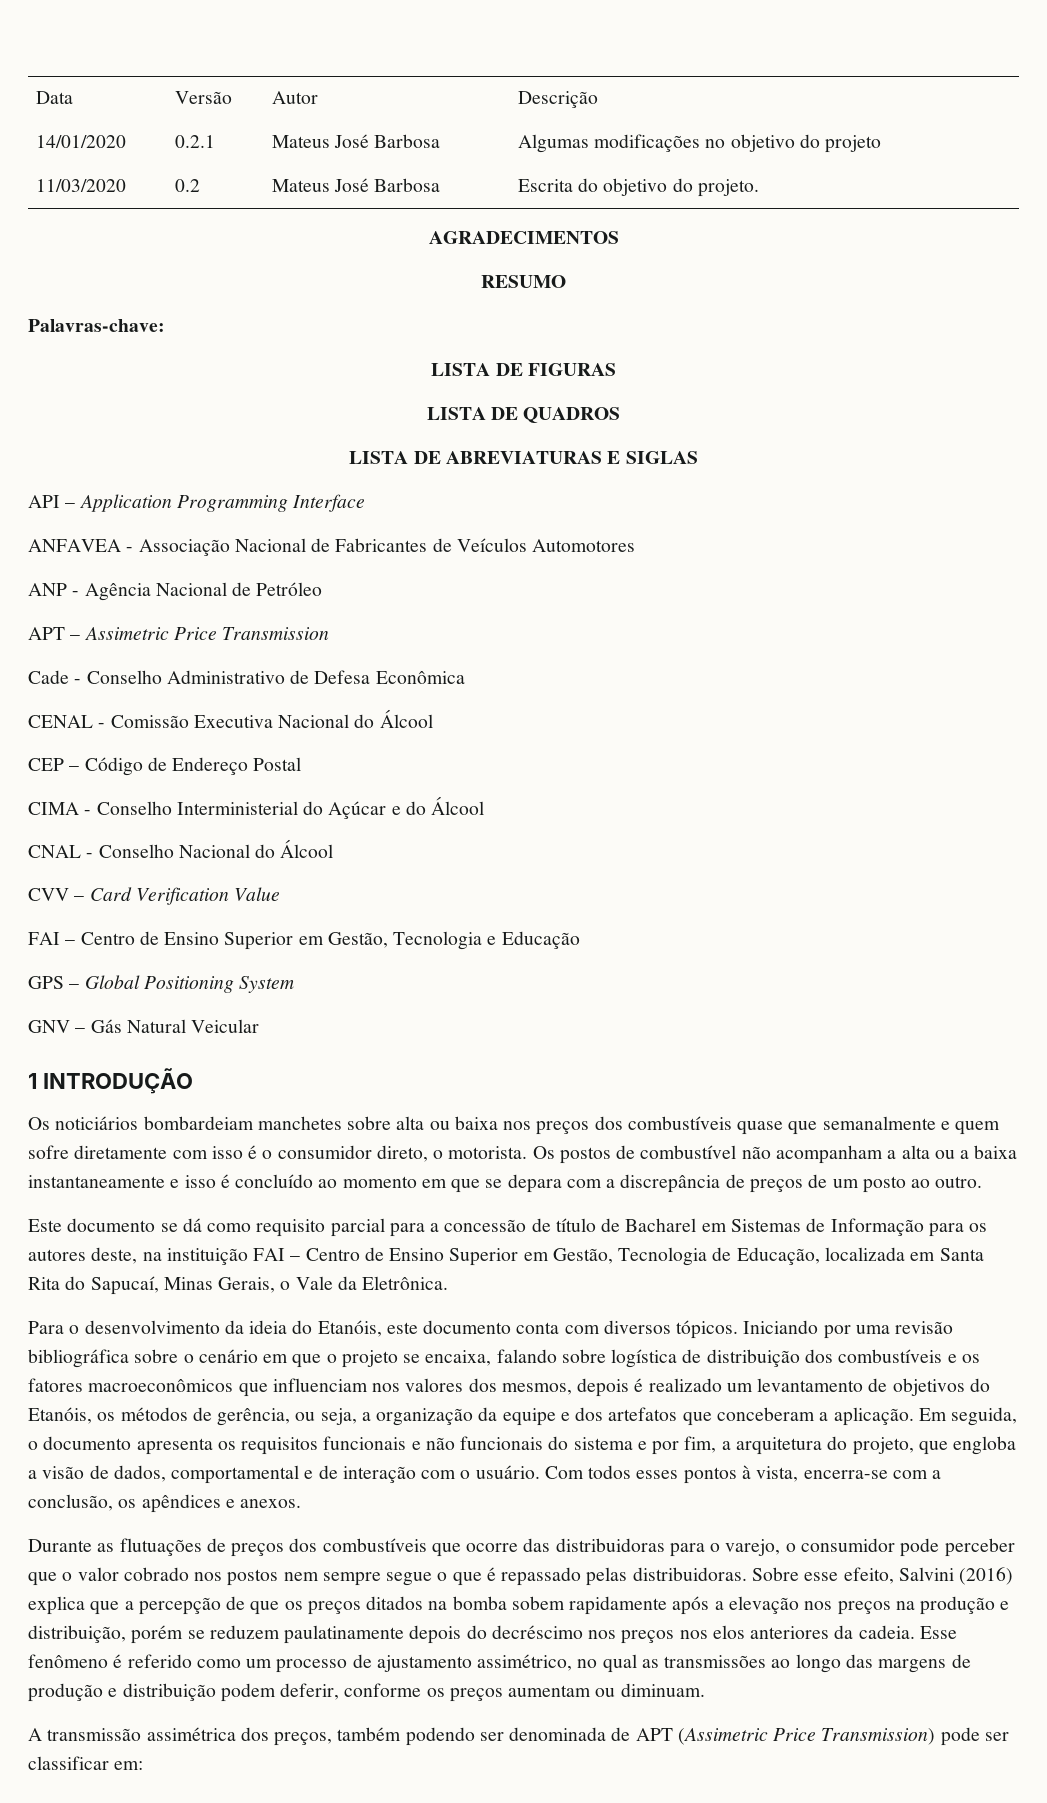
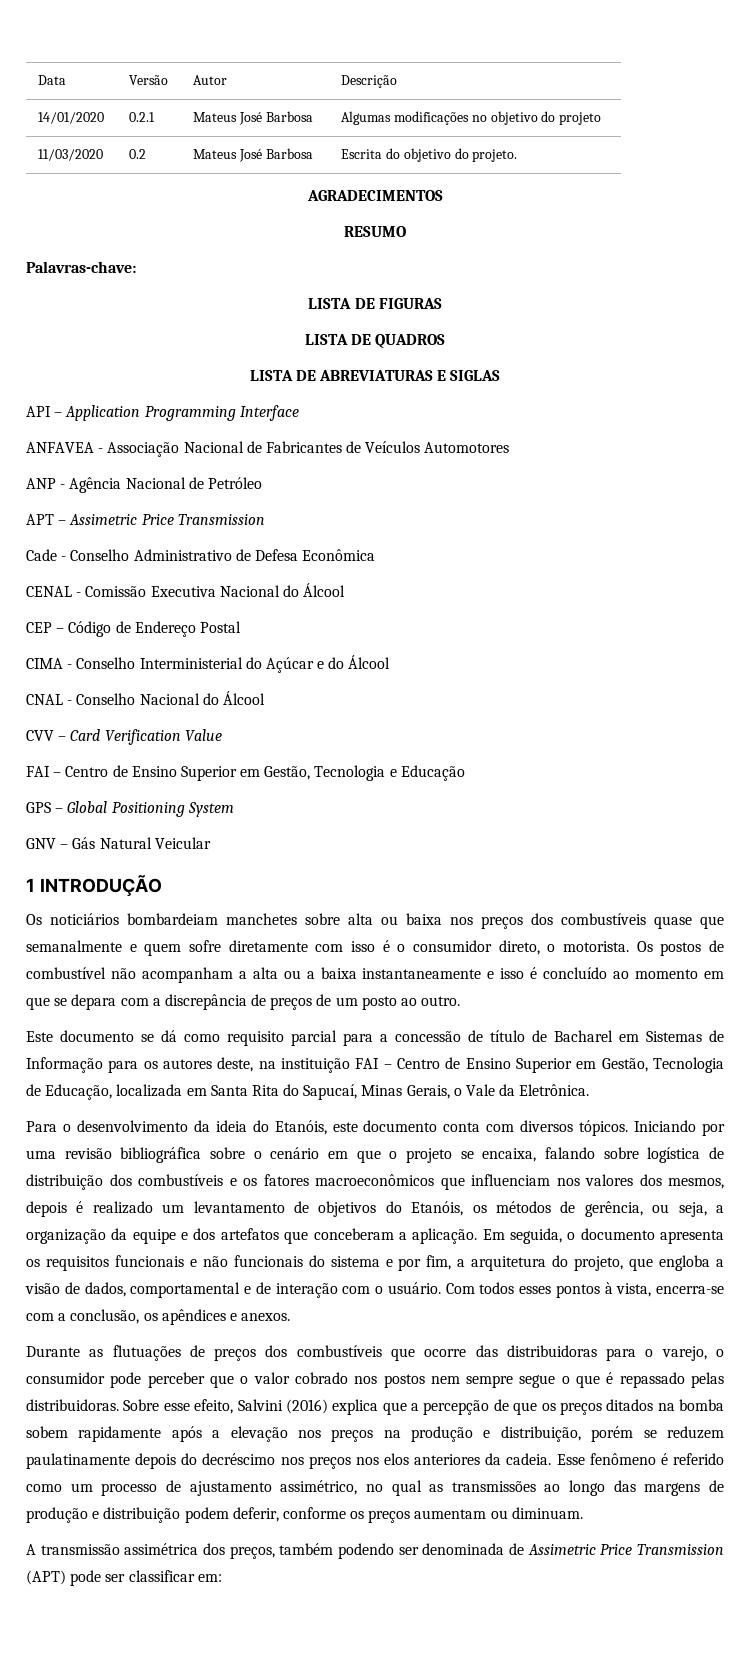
- A transmissão assimétrica dos preços, também podendo ser denominada de APT (Assimetric Price Transmission) pode ser classificar em:
+ A transmissão assimétrica dos preços, também podendo ser denominada de Assimetric Price Transmission (APT) pode ser classificar em:

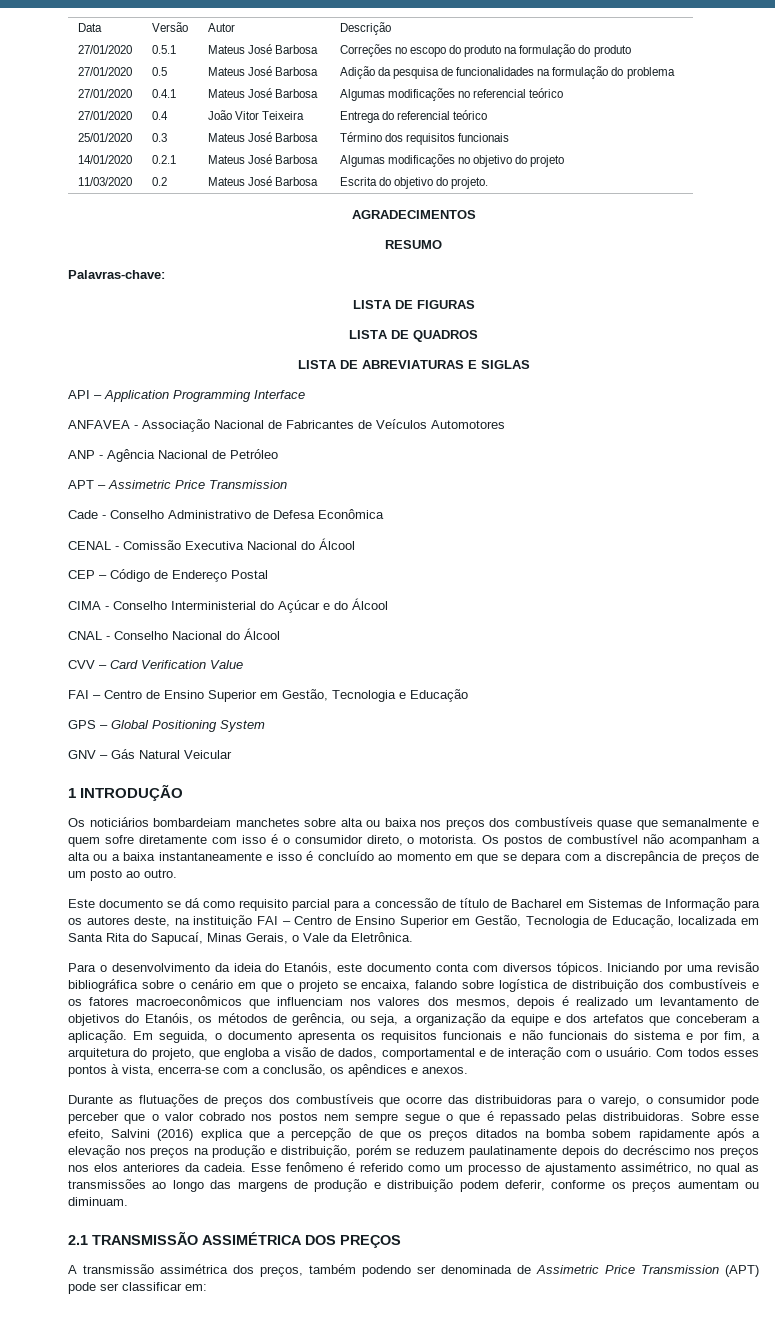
+ 27/01/2020 | 0.5.1 | Mateus José Barbosa | Correções no escopo do produto na formulação do produto
+ 27/01/2020 | 0.5 | Mateus José Barbosa | Adição da pesquisa de funcionalidades na formulação do problema
+ 27/01/2020 | 0.4.1 | Mateus José Barbosa | Algumas modificações no referencial teórico
+ 27/01/2020 | 0.4 | João Vitor Teixeira | Entrega do referencial teórico
+ 25/01/2020 | 0.3 | Mateus José Barbosa | Término dos requisitos funcionais
+ 2.1 TRANSMISSÃO ASSIMÉTRICA DOS PREÇOS

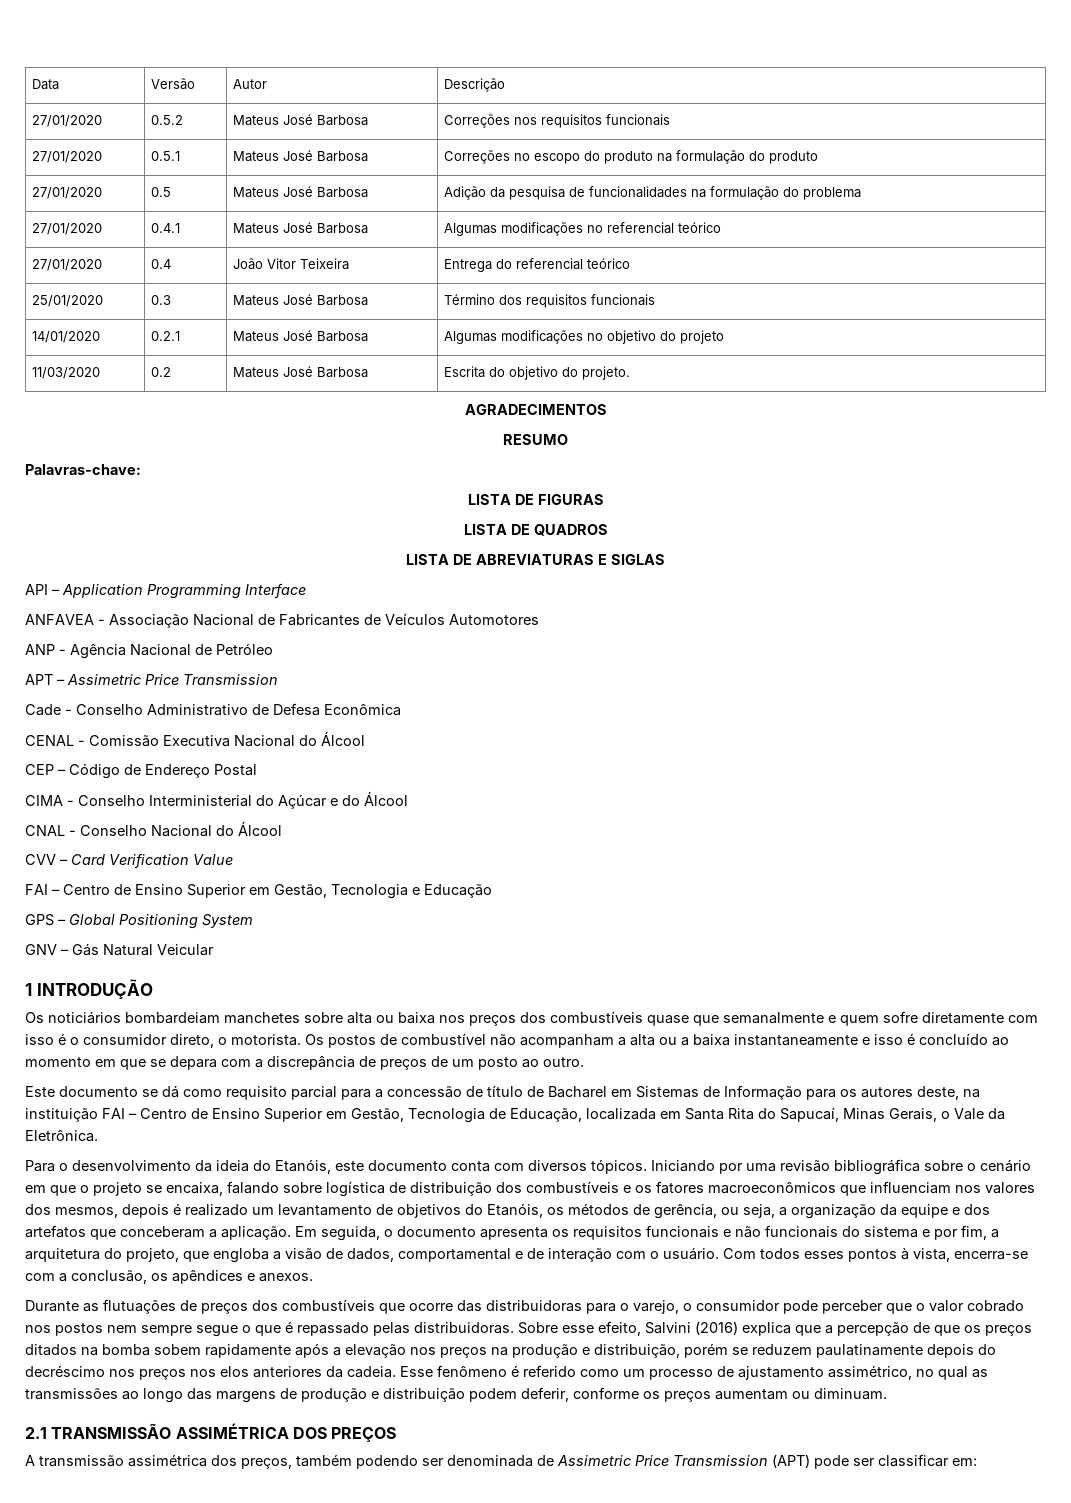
+ 27/01/2020 | 0.5.2 | Mateus José Barbosa | Correções nos requisitos funcionais

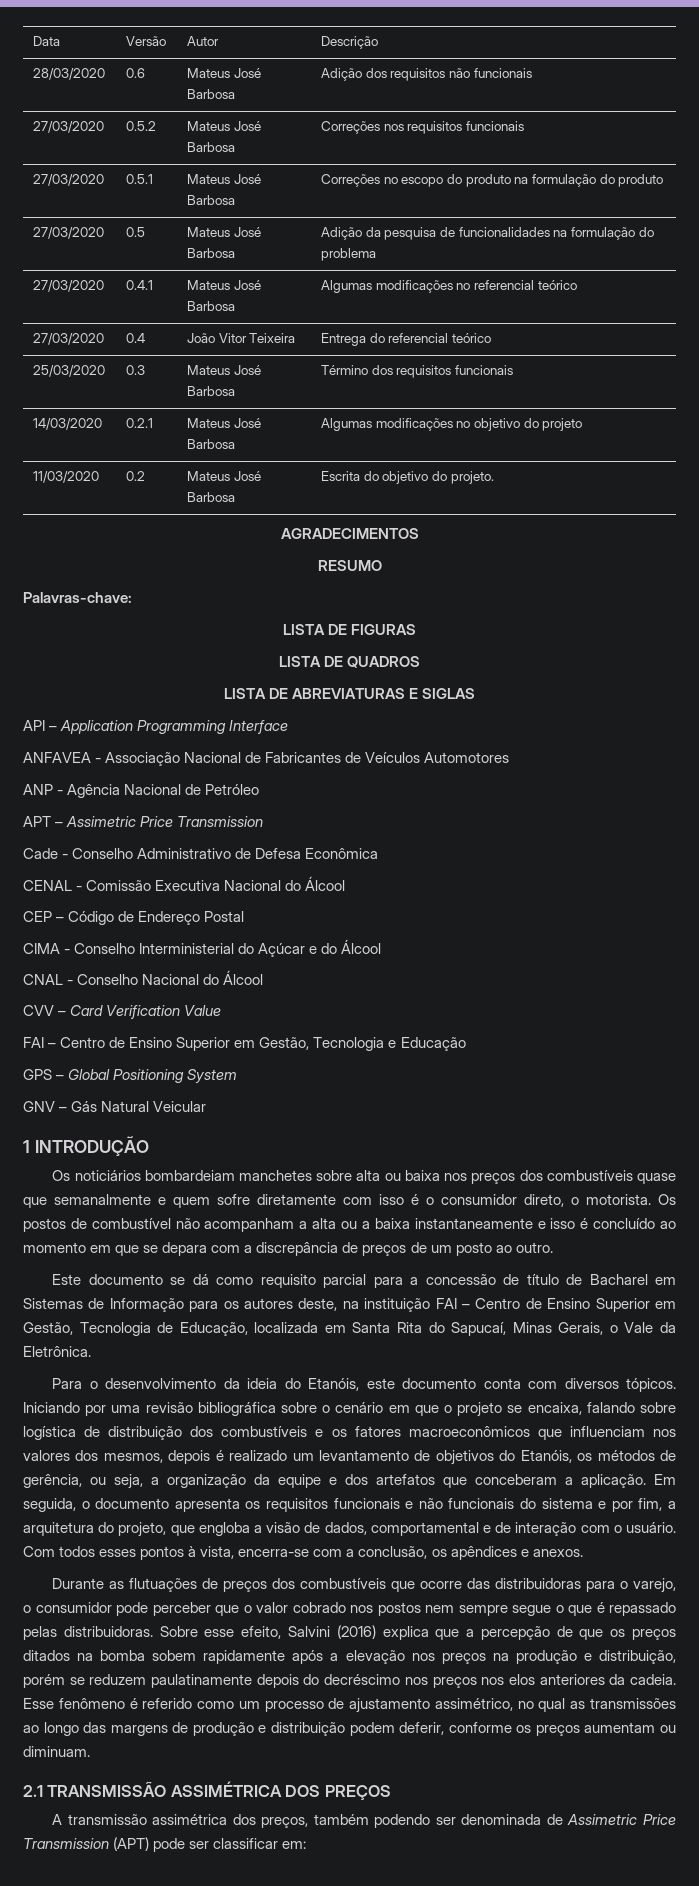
- 27/01/2020 | 0.5.2 | Mateus José Barbosa | Correções nos requisitos funcionais
+ 28/03/2020 | 0.6 | Mateus José Barbosa | Adição dos requisitos não funcionais
+ 27/03/2020 | 0.5.2 | Mateus José Barbosa | Correções nos requisitos funcionais
- 27/01/2020 | 0.5.1 | Mateus José Barbosa | Correções no escopo do produto na formulação do produto
+ 27/03/2020 | 0.5.1 | Mateus José Barbosa | Correções no escopo do produto na formulação do produto
- 27/01/2020 | 0.5 | Mateus José Barbosa | Adição da pesquisa de funcionalidades na formulação do problema
+ 27/03/2020 | 0.5 | Mateus José Barbosa | Adição da pesquisa de funcionalidades na formulação do problema
- 27/01/2020 | 0.4.1 | Mateus José Barbosa | Algumas modificações no referencial teórico
+ 27/03/2020 | 0.4.1 | Mateus José Barbosa | Algumas modificações no referencial teórico
- 27/01/2020 | 0.4 | João Vitor Teixeira | Entrega do referencial teórico
+ 27/03/2020 | 0.4 | João Vitor Teixeira | Entrega do referencial teórico
- 25/01/2020 | 0.3 | Mateus José Barbosa | Término dos requisitos funcionais
+ 25/03/2020 | 0.3 | Mateus José Barbosa | Término dos requisitos funcionais
- 14/01/2020 | 0.2.1 | Mateus José Barbosa | Algumas modificações no objetivo do projeto
+ 14/03/2020 | 0.2.1 | Mateus José Barbosa | Algumas modificações no objetivo do projeto

